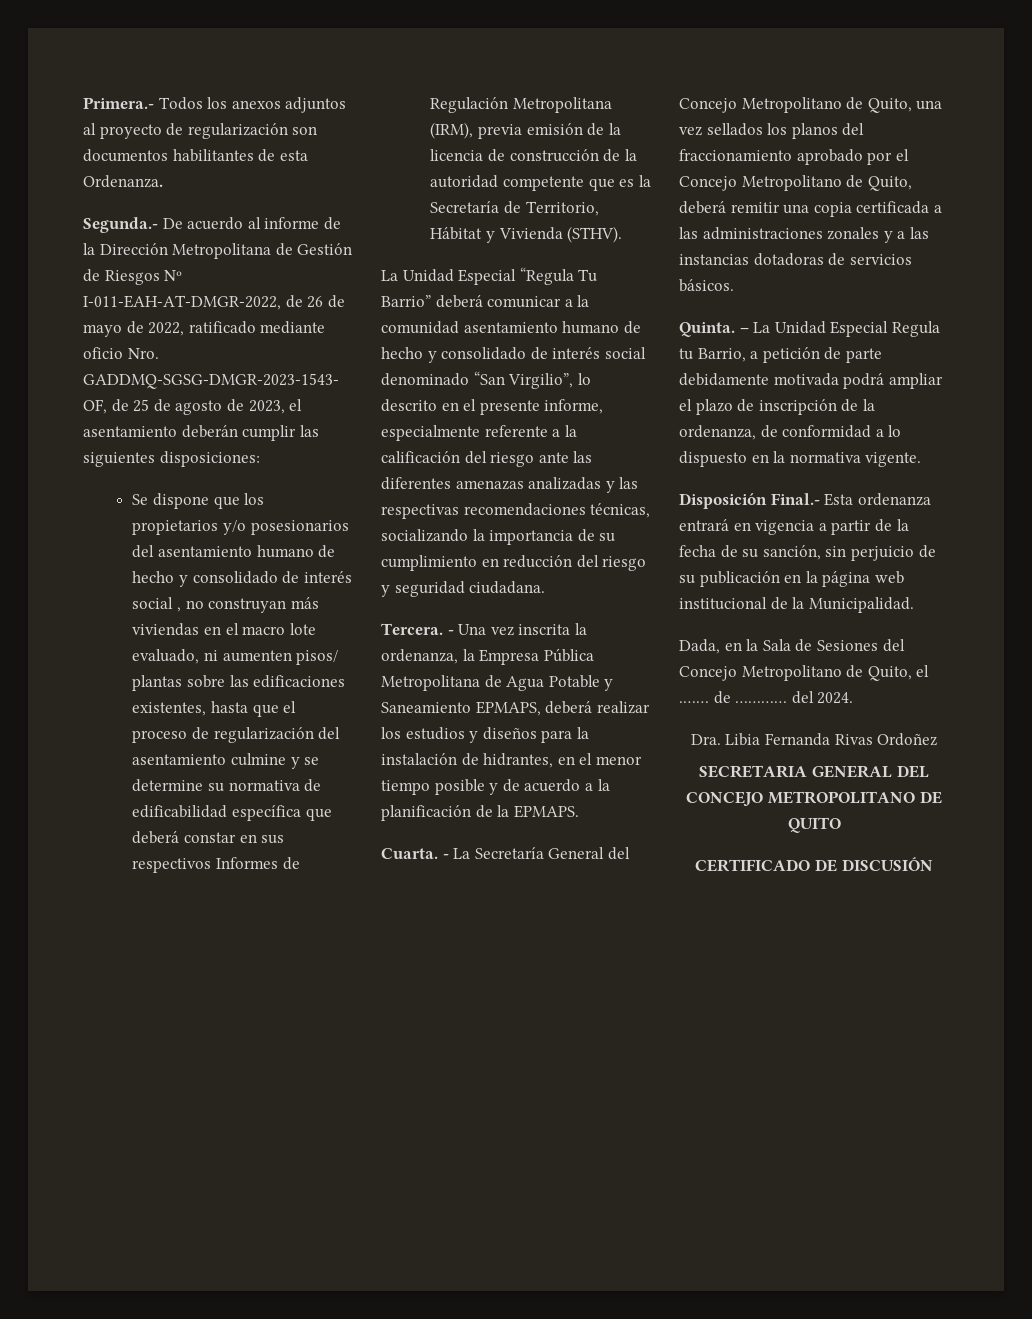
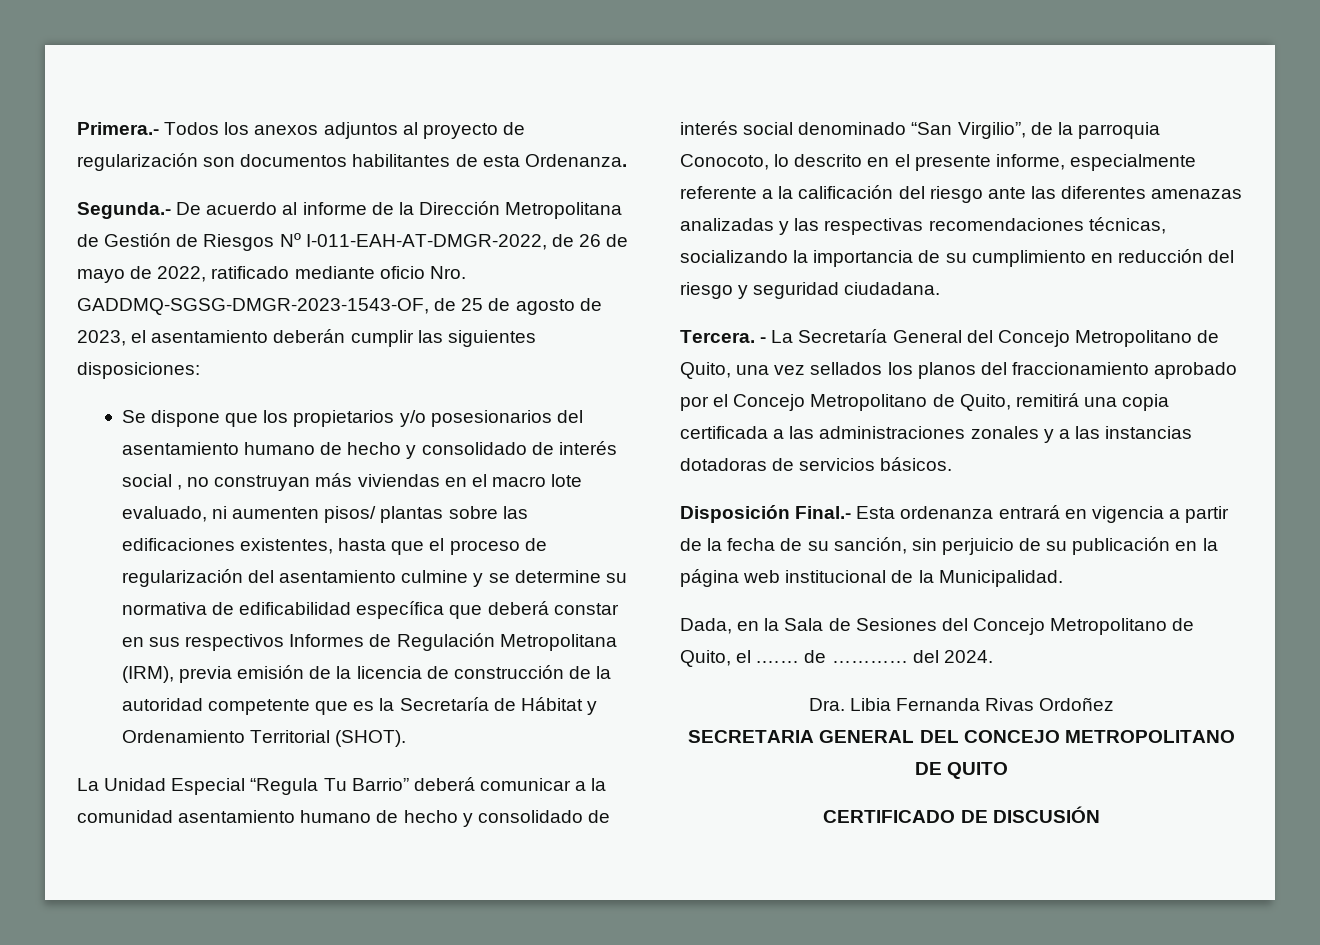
- Se dispone que los propietarios y/o posesionarios del asentamiento humano de hecho y consolidado de interés social , no construyan más viviendas en el macro lote evaluado, ni aumenten pisos/ plantas sobre las edificaciones existentes, hasta que el proceso de regularización del asentamiento culmine y se determine su normativa de edificabilidad específica que deberá constar en sus respectivos Informes de Regulación Metropolitana (IRM), previa emisión de la licencia de construcción de la autoridad competente que es la Secretaría de Territorio, Hábitat y Vivienda (STHV).
+ Se dispone que los propietarios y/o posesionarios del asentamiento humano de hecho y consolidado de interés social , no construyan más viviendas en el macro lote evaluado, ni aumenten pisos/ plantas sobre las edificaciones existentes, hasta que el proceso de regularización del asentamiento culmine y se determine su normativa de edificabilidad específica que deberá constar en sus respectivos Informes de Regulación Metropolitana (IRM), previa emisión de la licencia de construcción de la autoridad competente que es la Secretaría de Hábitat y Ordenamiento Territorial (SHOT).
- La Unidad Especial “Regula Tu Barrio” deberá comunicar a la comunidad asentamiento humano de hecho y consolidado de interés social denominado “San Virgilio”, lo descrito en el presente informe, especialmente referente a la calificación del riesgo ante las diferentes amenazas analizadas y las respectivas recomendaciones técnicas, socializando la importancia de su cumplimiento en reducción del riesgo y seguridad ciudadana.
+ La Unidad Especial “Regula Tu Barrio” deberá comunicar a la comunidad asentamiento humano de hecho y consolidado de interés social denominado “San Virgilio”, de la parroquia Conocoto, lo descrito en el presente informe, especialmente referente a la calificación del riesgo ante las diferentes amenazas analizadas y las respectivas recomendaciones técnicas, socializando la importancia de su cumplimiento en reducción del riesgo y seguridad ciudadana.
- - Una vez inscrita la ordenanza, la Empresa Pública Metropolitana de Agua Potable y Saneamiento EPMAPS, deberá realizar los estudios y diseños para la instalación de hidrantes, en el menor tiempo posible y de acuerdo a la planificación de la EPMAPS.
- Cuarta. - La Secretaría General del Concejo Metropolitano de Quito, una vez sellados los planos del fraccionamiento aprobado por el Concejo Metropolitano de Quito, deberá remitir una copia certificada a las administraciones zonales y a las instancias dotadoras de servicios básicos.
+ - La Secretaría General del Concejo Metropolitano de Quito, una vez sellados los planos del fraccionamiento aprobado por el Concejo Metropolitano de Quito, remitirá una copia certificada a las administraciones zonales y a las instancias dotadoras de servicios básicos.
- Quinta. – La Unidad Especial Regula tu Barrio, a petición de parte debidamente motivada podrá ampliar el plazo de inscripción de la ordenanza, de conformidad a lo dispuesto en la normativa vigente.

